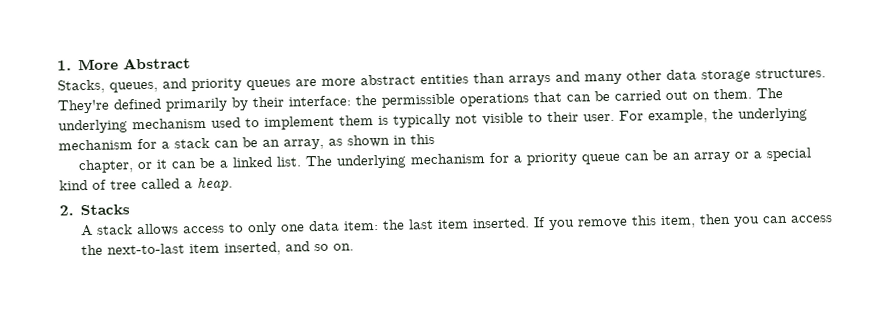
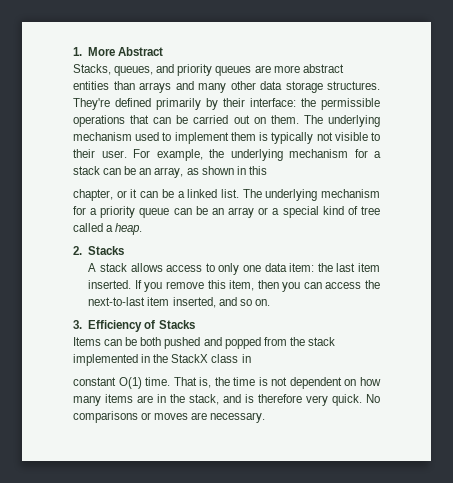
+ 3. Efficiency of Stacks
+ Items can be both pushed and popped from the stack implemented in the StackX class in
+ constant O(1) time. That is, the time is not dependent on how many items are in the stack, and is therefore very quick. No comparisons or moves are necessary.

